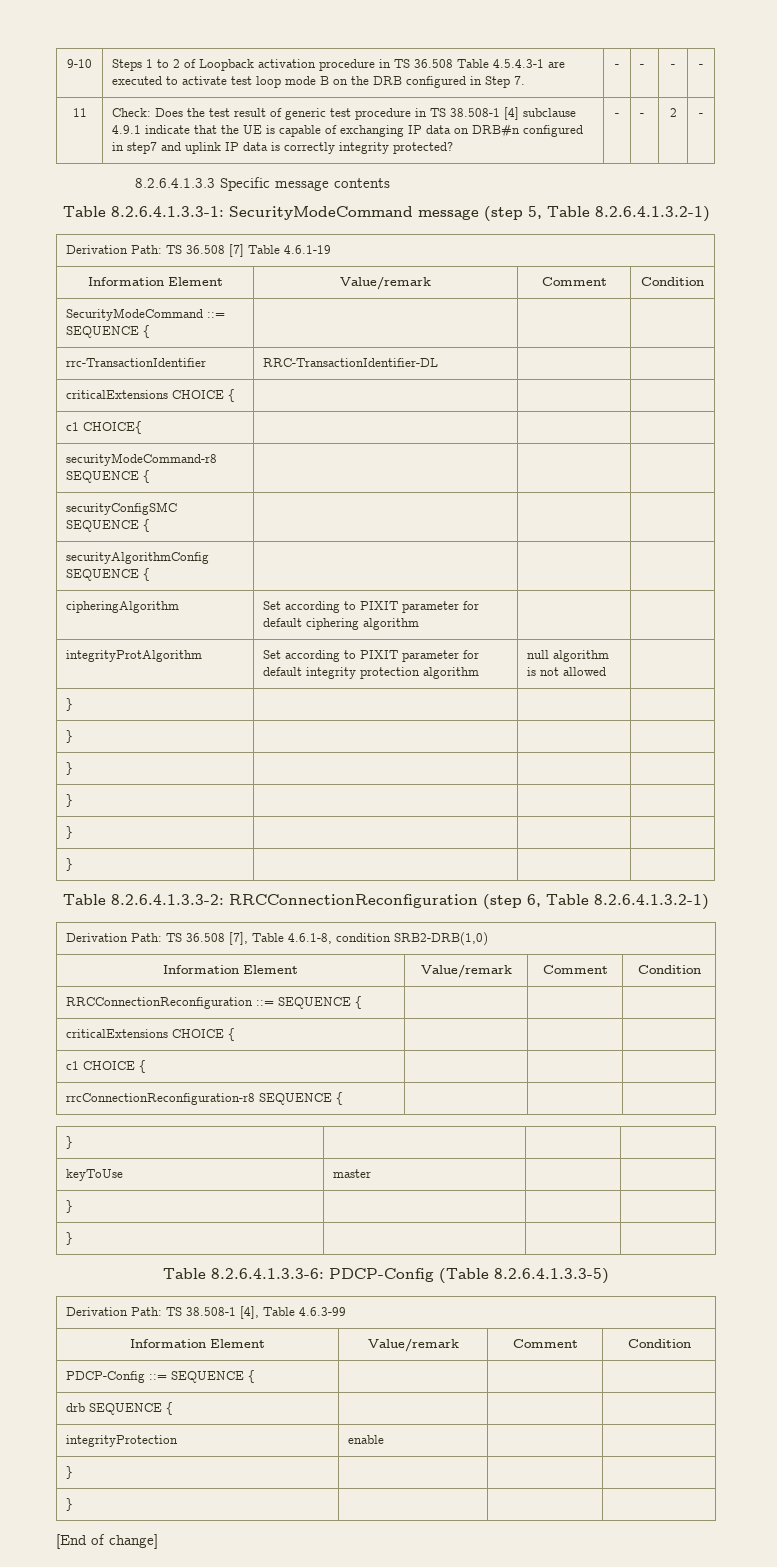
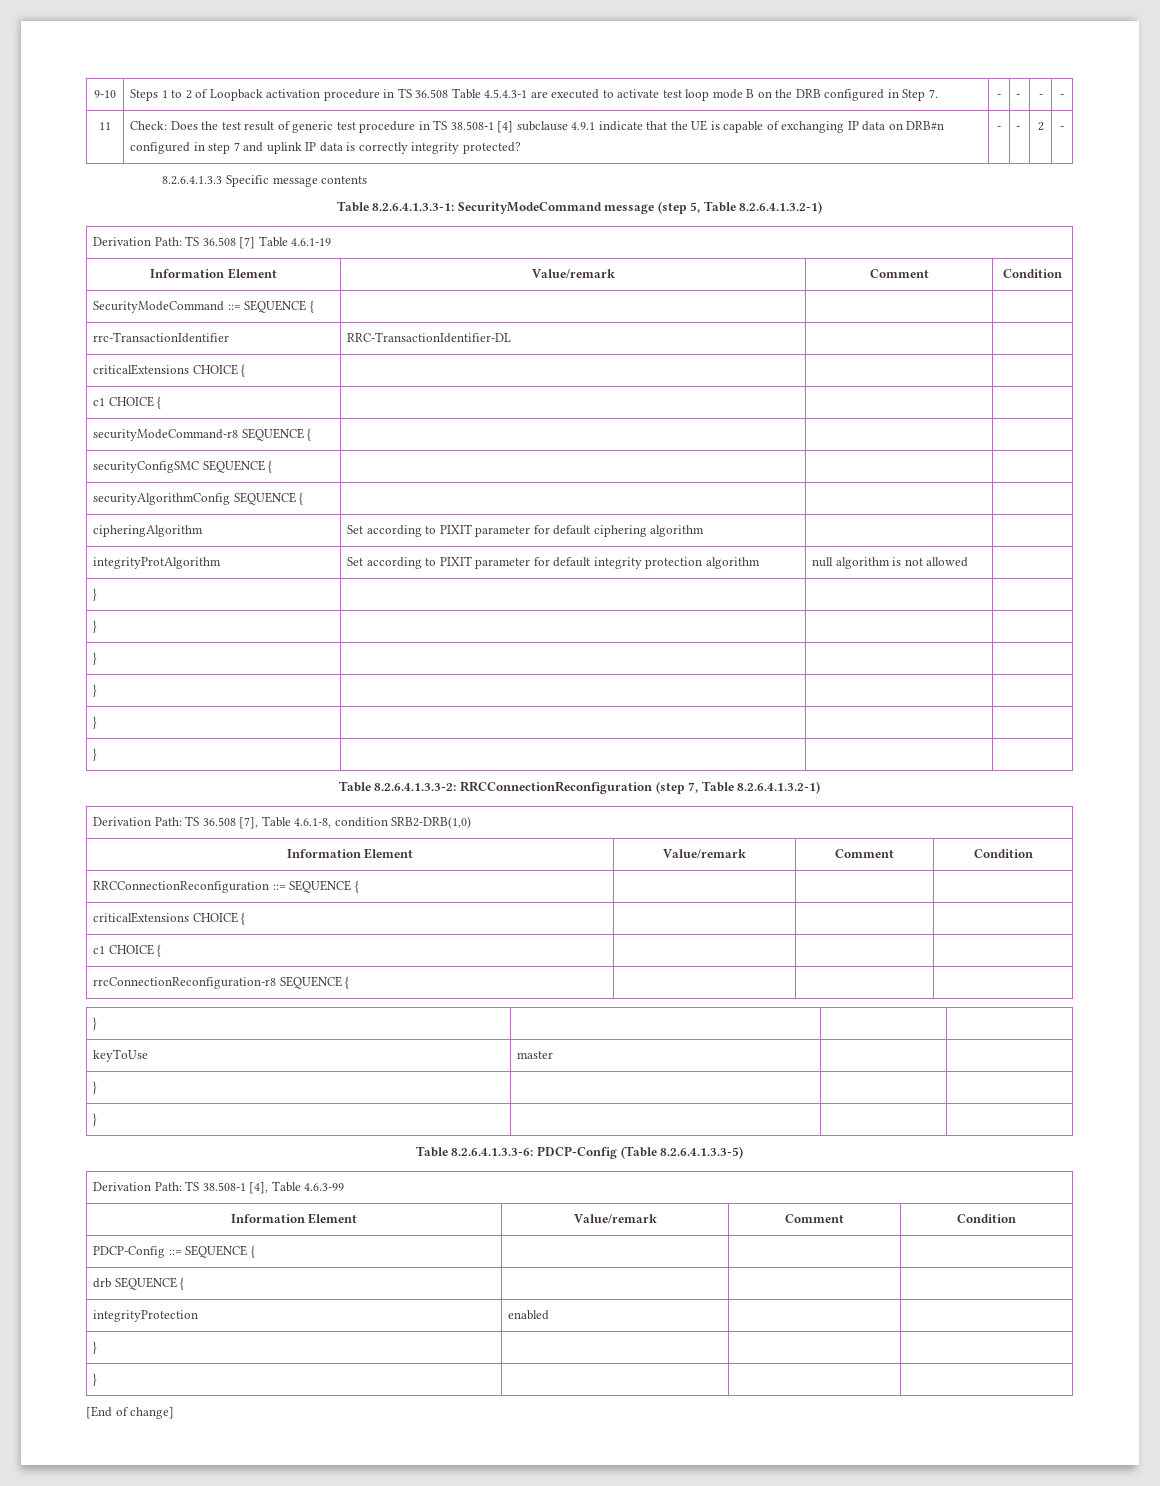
- Check: Does the test result of generic test procedure in TS 38.508-1 [4] subclause 4.9.1 indicate that the UE is capable of exchanging IP data on DRB#n configured in step7 and uplink IP data is correctly integrity protected?
+ Check: Does the test result of generic test procedure in TS 38.508-1 [4] subclause 4.9.1 indicate that the UE is capable of exchanging IP data on DRB#n configured in step 7 and uplink IP data is correctly integrity protected?
  rrc-TransactionIdentifier | RRC-TransactionIdentifier-DL | |
  criticalExtensions CHOICE { | | |
- c1 CHOICE{ | | |
+ c1 CHOICE { | | |
- Table 8.2.6.4.1.3.3-2: RRCConnectionReconfiguration (step 6, Table 8.2.6.4.1.3.2-1)
+ Table 8.2.6.4.1.3.3-2: RRCConnectionReconfiguration (step 7, Table 8.2.6.4.1.3.2-1)
- integrityProtection | enable | |
+ integrityProtection | enabled | |

